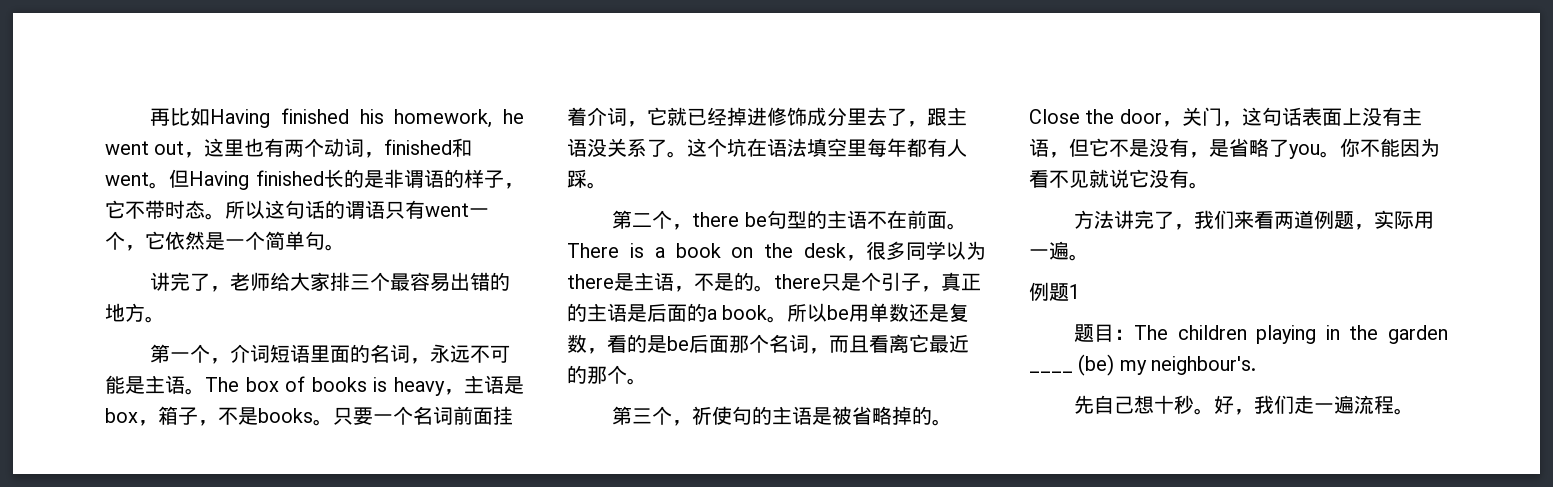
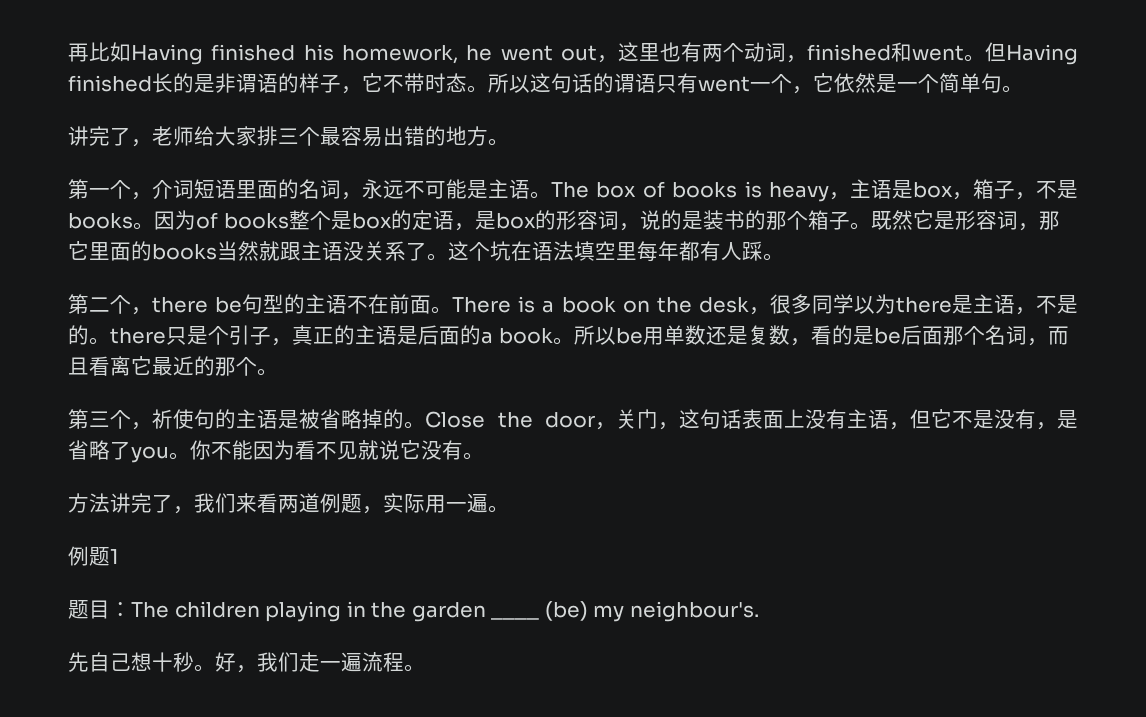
- 只要一个名词前面挂着介词，它就已经掉进修饰成分里去了，跟主语没关系了。
+ 因为of books整个是box的定语，是box的形容词，说的是装书的那个箱子。既然它是形容词，那它里面的books当然就跟主语没关系了。

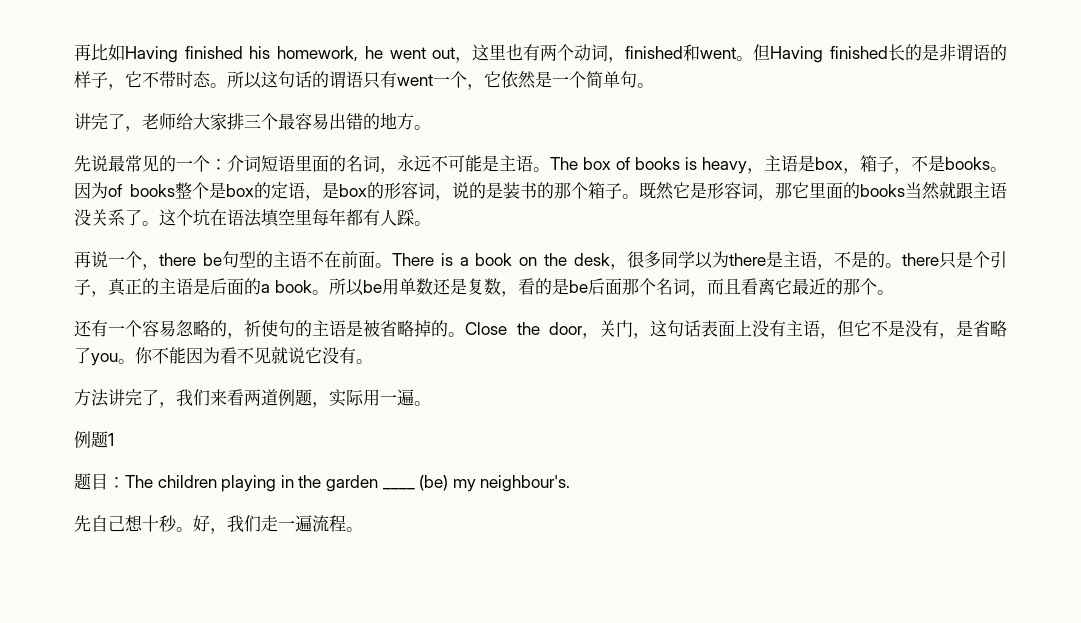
- 第一个，介词短语里面的名词，永远不可能是主语。
+ 先说最常见的一个：介词短语里面的名词，永远不可能是主语。
- 第二个，there be句型的主语不在前面。
+ 再说一个，there be句型的主语不在前面。
- 第三个，祈使句的主语是被省略掉的。
+ 还有一个容易忽略的，祈使句的主语是被省略掉的。

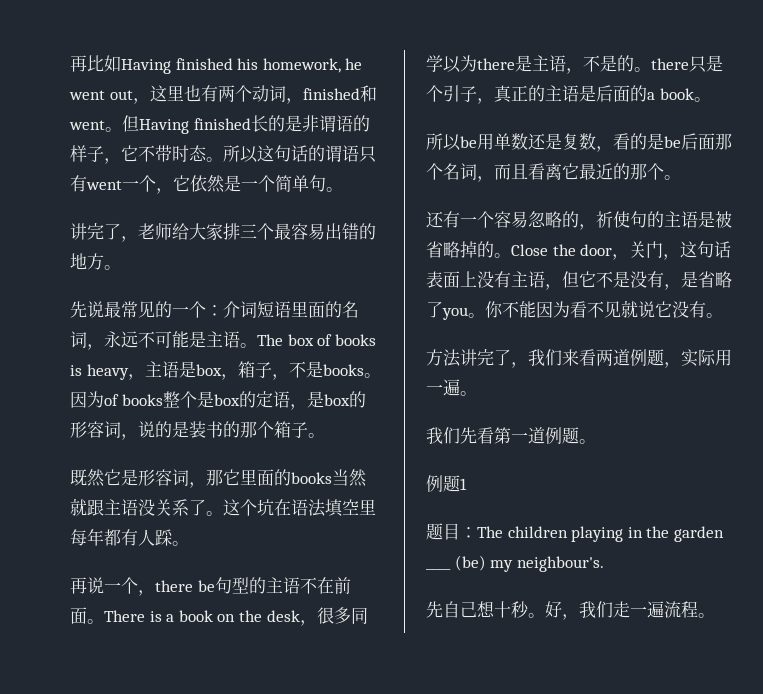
- 因为of books整个是box的定语，是box的形容词，说的是装书的那个箱子。既然它是形容词，那它里面的books当然就跟主语没关系了。
+ 因为of books整个是box的定语，是box的形容词，说的是装书的那个箱子。
+ 既然它是形容词，那它里面的books当然就跟主语没关系了。
- There is a book on the desk，很多同学以为there是主语，不是的。there只是个引子，真正的主语是后面的a book。所以be用单数还是复数，看的是be后面那个名词，而且看离它最近的那个。
+ There is a book on the desk，很多同学以为there是主语，不是的。there只是个引子，真正的主语是后面的a book。
+ 所以be用单数还是复数，看的是be后面那个名词，而且看离它最近的那个。
+ 我们先看第一道例题。

